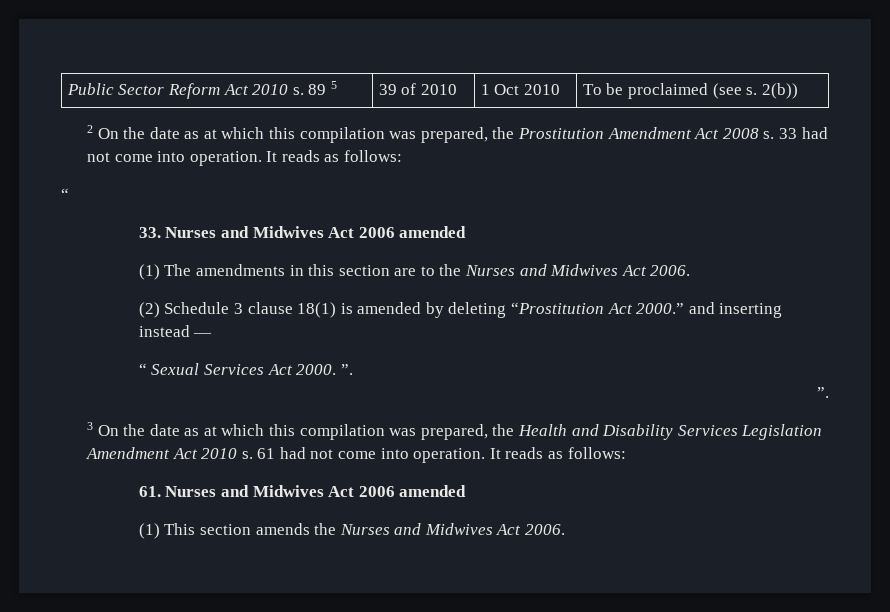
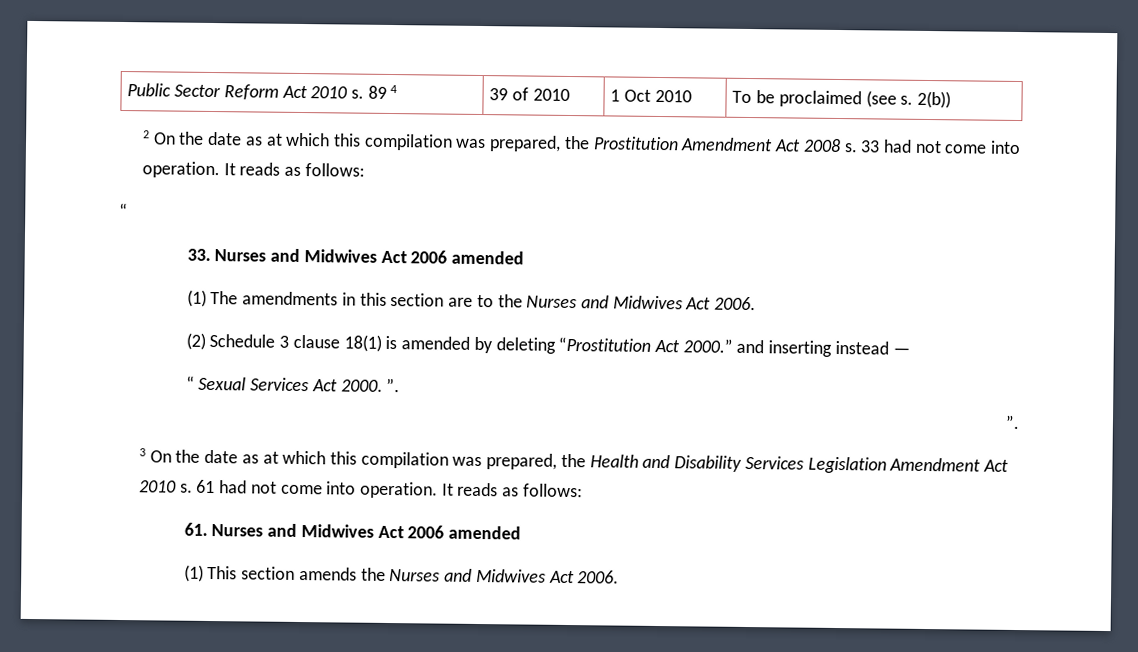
- Public Sector Reform Act 2010 s. 89 5 | 39 of 2010 | 1 Oct 2010 | To be proclaimed (see s. 2(b))
+ Public Sector Reform Act 2010 s. 89 4 | 39 of 2010 | 1 Oct 2010 | To be proclaimed (see s. 2(b))

